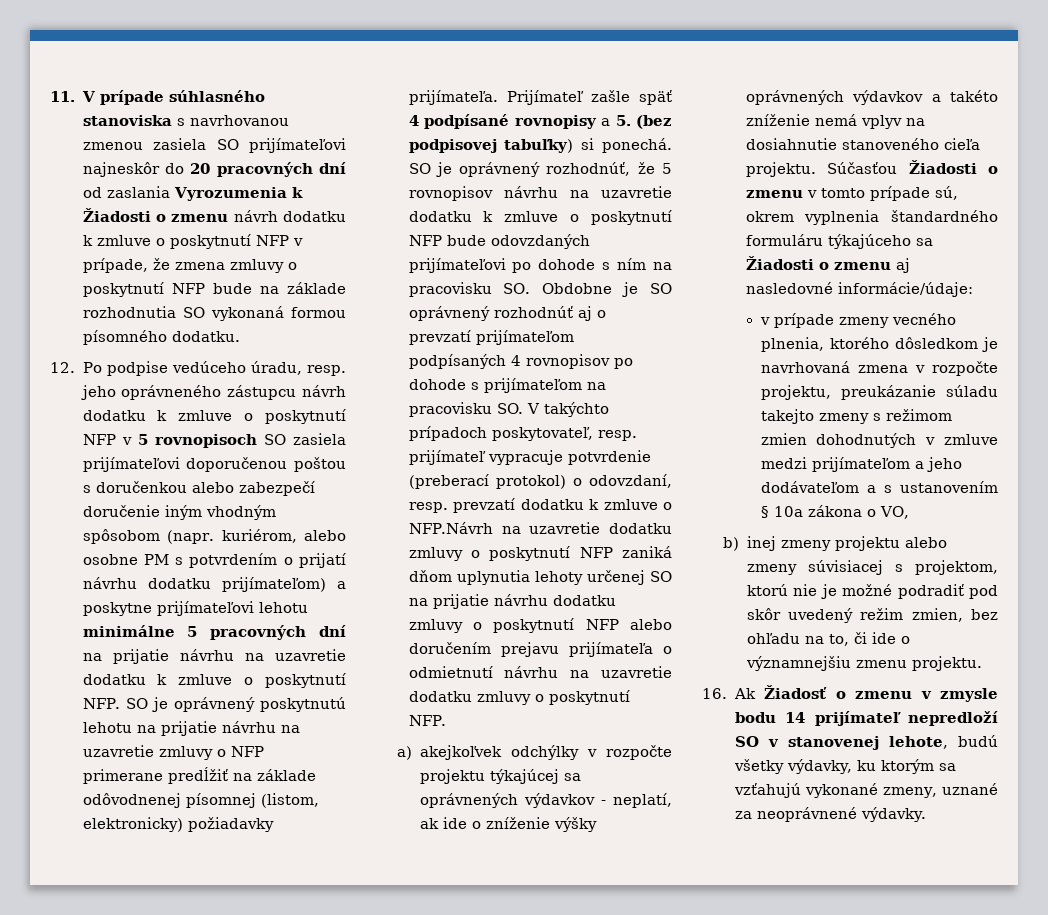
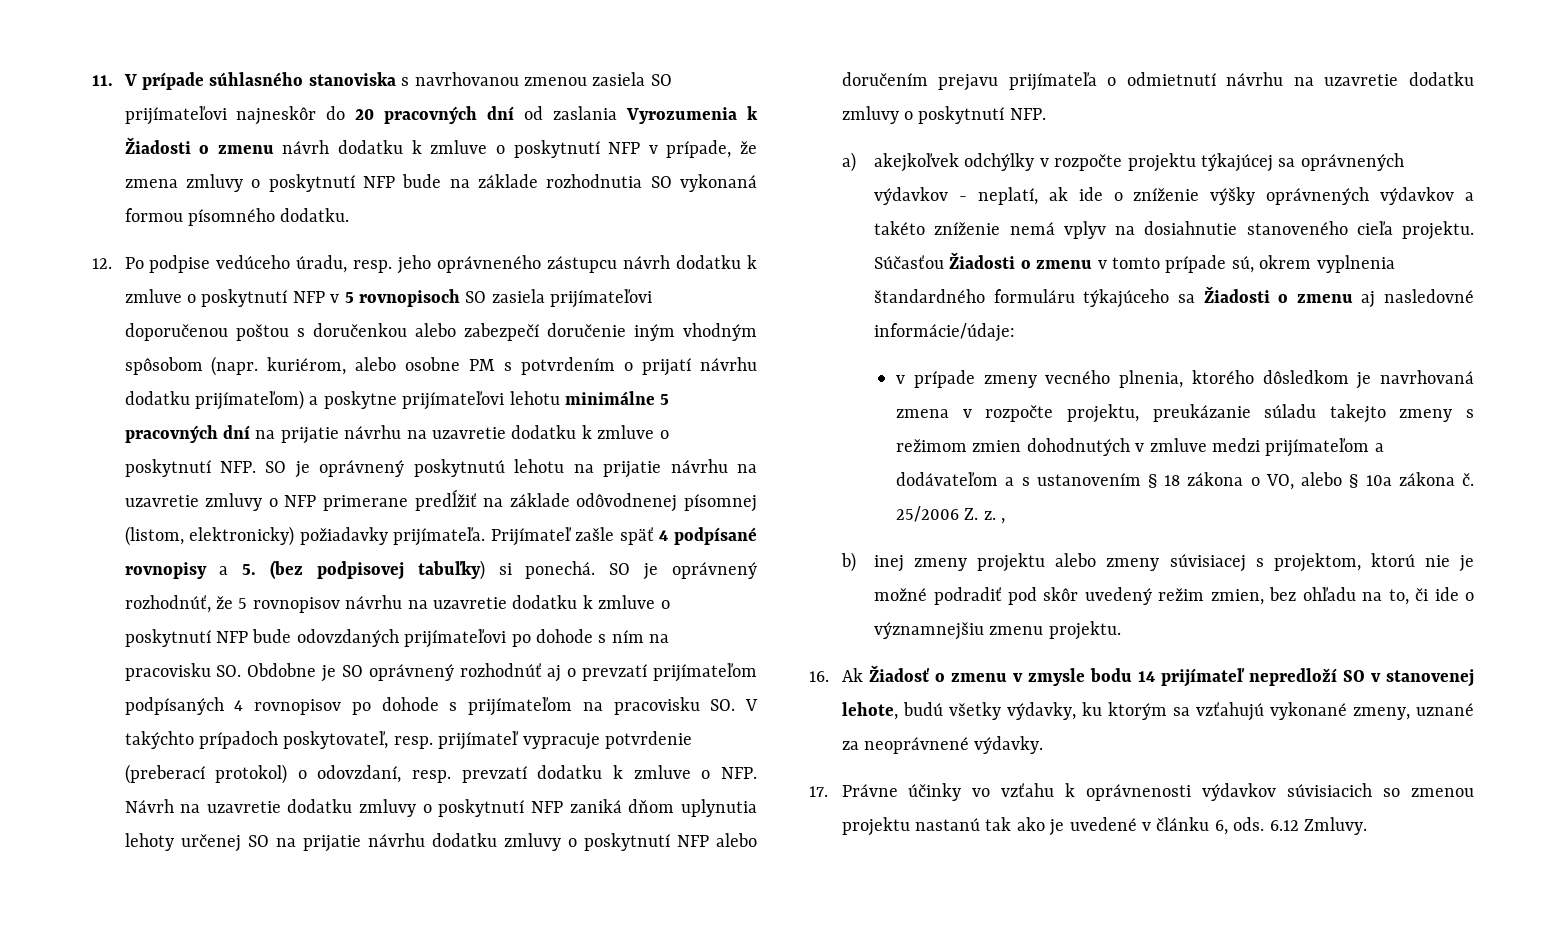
- SO je oprávnený rozhodnúť, že 5 rovnopisov návrhu na uzavretie dodatku k zmluve o poskytnutí NFP bude odovzdaných prijímateľovi po dohode s ním na pracovisku SO. Obdobne je SO oprávnený rozhodnúť aj o prevzatí prijímateľom podpísaných 4 rovnopisov po dohode s prijímateľom na pracovisku SO. V takýchto prípadoch poskytovateľ, resp. prijímateľ vypracuje potvrdenie (preberací protokol) o odovzdaní, resp. prevzatí dodatku k zmluve o NFP.Návrh na uzavretie dodatku zmluvy o poskytnutí NFP zaniká dňom uplynutia lehoty určenej SO na prijatie návrhu dodatku zmluvy o poskytnutí NFP alebo doručením prejavu prijímateľa o odmietnutí návrhu na uzavretie dodatku zmluvy o poskytnutí NFP.
+ SO je oprávnený rozhodnúť, že 5 rovnopisov návrhu na uzavretie dodatku k zmluve o poskytnutí NFP bude odovzdaných prijímateľovi po dohode s ním na pracovisku SO. Obdobne je SO oprávnený rozhodnúť aj o prevzatí prijímateľom podpísaných 4 rovnopisov po dohode s prijímateľom na pracovisku SO. V takýchto prípadoch poskytovateľ, resp. prijímateľ vypracuje potvrdenie (preberací protokol) o odovzdaní, resp. prevzatí dodatku k zmluve o NFP. Návrh na uzavretie dodatku zmluvy o poskytnutí NFP zaniká dňom uplynutia lehoty určenej SO na prijatie návrhu dodatku zmluvy o poskytnutí NFP alebo doručením prejavu prijímateľa o odmietnutí návrhu na uzavretie dodatku zmluvy o poskytnutí NFP.
- v prípade zmeny vecného plnenia, ktorého dôsledkom je navrhovaná zmena v rozpočte projektu, preukázanie súladu takejto zmeny s režimom zmien dohodnutých v zmluve medzi prijímateľom a jeho dodávateľom a s ustanovením § 10a zákona o VO,
+ v prípade zmeny vecného plnenia, ktorého dôsledkom je navrhovaná zmena v rozpočte projektu, preukázanie súladu takejto zmeny s režimom zmien dohodnutých v zmluve medzi prijímateľom a dodávateľom a s ustanovením § 18 zákona o VO, alebo § 10a zákona č. 25/2006 Z. z. ,
+ 17. Právne účinky vo vzťahu k oprávnenosti výdavkov súvisiacich so zmenou projektu nastanú tak ako je uvedené v článku 6, ods. 6.12 Zmluvy.

